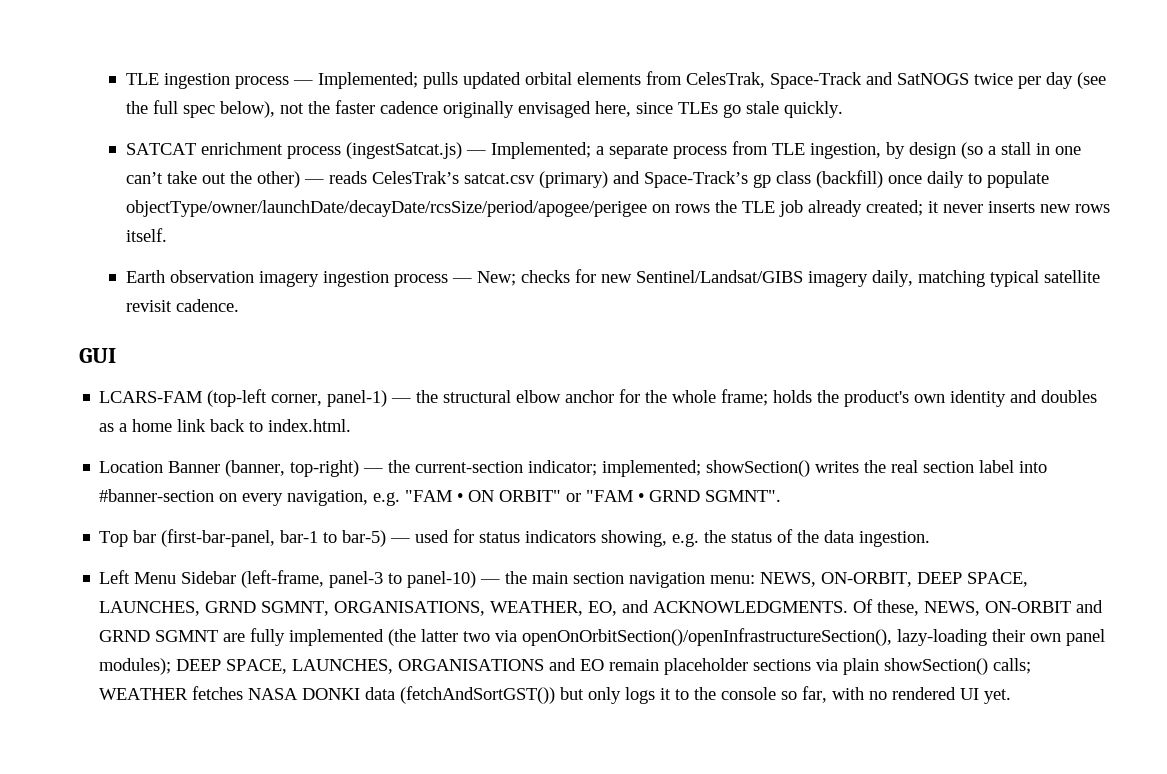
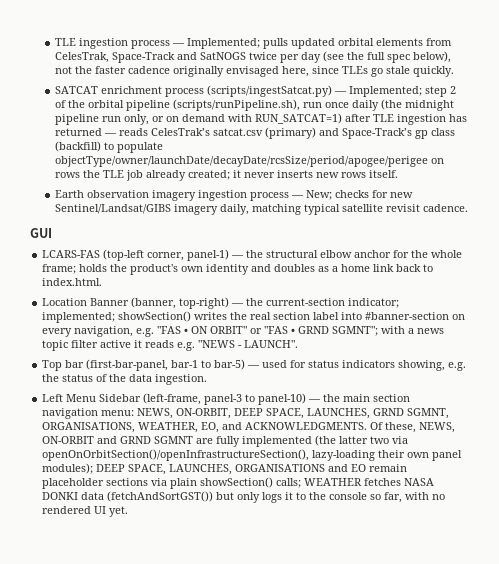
- SATCAT enrichment process (ingestSatcat.js) — Implemented; a separate process from TLE ingestion, by design (so a stall in one can’t take out the other) — reads CelesTrak’s satcat.csv (primary) and Space-Track’s gp class (backfill) once daily to populate objectType/owner/launchDate/decayDate/rcsSize/period/apogee/perigee on rows the TLE job already created; it never inserts new rows itself.
+ SATCAT enrichment process (scripts/ingestSatcat.py) — Implemented; step 2 of the orbital pipeline (scripts/runPipeline.sh), run once daily (the midnight pipeline run only, or on demand with RUN_SATCAT=1) after TLE ingestion has returned — reads CelesTrak’s satcat.csv (primary) and Space-Track’s gp class (backfill) to populate objectType/owner/launchDate/decayDate/rcsSize/period/apogee/perigee on rows the TLE job already created; it never inserts new rows itself.
- LCARS-FAM (top-left corner, panel-1) — the structural elbow anchor for the whole frame; holds the product's own identity and doubles as a home link back to index.html.
+ LCARS-FAS (top-left corner, panel-1) — the structural elbow anchor for the whole frame; holds the product's own identity and doubles as a home link back to index.html.
- Location Banner (banner, top-right) — the current-section indicator; implemented; showSection() writes the real section label into #banner-section on every navigation, e.g. "FAM • ON ORBIT" or "FAM • GRND SGMNT".
+ Location Banner (banner, top-right) — the current-section indicator; implemented; showSection() writes the real section label into #banner-section on every navigation, e.g. "FAS • ON ORBIT" or "FAS • GRND SGMNT"; with a news topic filter active it reads e.g. "NEWS - LAUNCH".

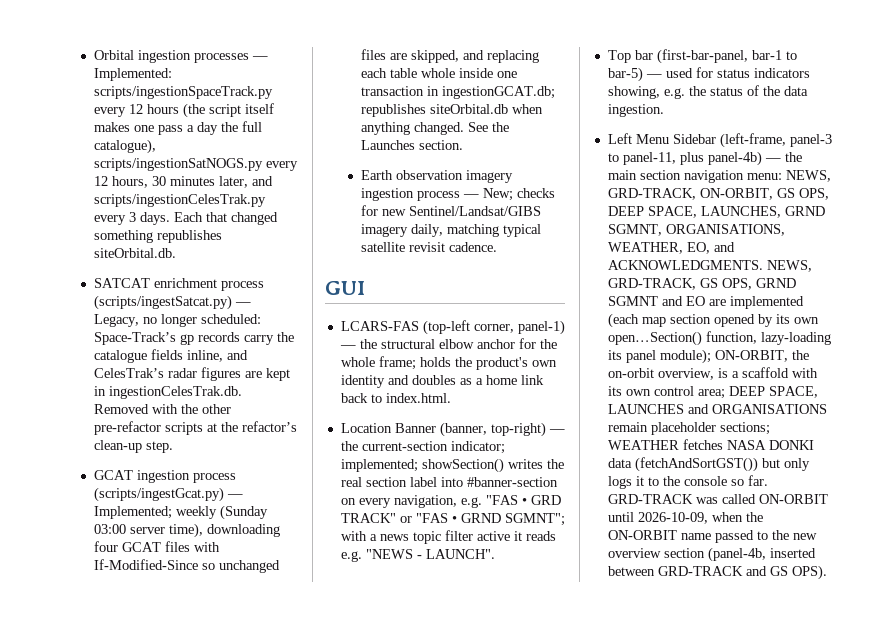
- TLE ingestion process — Implemented; pulls updated orbital elements from CelesTrak, Space-Track and SatNOGS twice per day (see the full spec below), not the faster cadence originally envisaged here, since TLEs go stale quickly.
+ Orbital ingestion processes — Implemented: scripts/ingestionSpaceTrack.py every 12 hours (the script itself makes one pass a day the full catalogue), scripts/ingestionSatNOGS.py every 12 hours, 30 minutes later, and scripts/ingestionCelesTrak.py every 3 days. Each that changed something republishes siteOrbital.db.
- SATCAT enrichment process (scripts/ingestSatcat.py) — Implemented; step 2 of the orbital pipeline (scripts/runPipeline.sh), run once daily (the midnight pipeline run only, or on demand with RUN_SATCAT=1) after TLE ingestion has returned — reads CelesTrak’s satcat.csv (primary) and Space-Track’s gp class (backfill) to populate objectType/owner/launchDate/decayDate/rcsSize/period/apogee/perigee on rows the TLE job already created; it never inserts new rows itself.
+ SATCAT enrichment process (scripts/ingestSatcat.py) — Legacy, no longer scheduled: Space-Track’s gp records carry the catalogue fields inline, and CelesTrak’s radar figures are kept in ingestionCelesTrak.db. Removed with the other pre-refactor scripts at the refactor’s clean-up step.
+ GCAT ingestion process (scripts/ingestGcat.py) — Implemented; weekly (Sunday 03:00 server time), downloading four GCAT files with If-Modified-Since so unchanged files are skipped, and replacing each table whole inside one transaction in ingestionGCAT.db; republishes siteOrbital.db when anything changed. See the Launches section.
- Location Banner (banner, top-right) — the current-section indicator; implemented; showSection() writes the real section label into #banner-section on every navigation, e.g. "FAS • ON ORBIT" or "FAS • GRND SGMNT"; with a news topic filter active it reads e.g. "NEWS - LAUNCH".
+ Location Banner (banner, top-right) — the current-section indicator; implemented; showSection() writes the real section label into #banner-section on every navigation, e.g. "FAS • GRD TRACK" or "FAS • GRND SGMNT"; with a news topic filter active it reads e.g. "NEWS - LAUNCH".
- Left Menu Sidebar (left-frame, panel-3 to panel-10) — the main section navigation menu: NEWS, ON-ORBIT, DEEP SPACE, LAUNCHES, GRND SGMNT, ORGANISATIONS, WEATHER, EO, and ACKNOWLEDGMENTS.
+ Left Menu Sidebar (left-frame, panel-3 to panel-11, plus panel-4b) — the main section navigation menu: NEWS, GRD-TRACK, ON-ORBIT, GS OPS, DEEP SPACE, LAUNCHES, GRND SGMNT, ORGANISATIONS, WEATHER, EO, and ACKNOWLEDGMENTS.
- Of these, NEWS, ON-ORBIT and GRND SGMNT are fully implemented (the latter two via openOnOrbitSection()/openInfrastructureSection(), lazy-loading their own panel modules); DEEP SPACE, LAUNCHES, ORGANISATIONS and EO remain placeholder sections via plain showSection() calls; WEATHER fetches NASA DONKI data (fetchAndSortGST()) but only logs it to the console so far, with no rendered UI yet.
+ NEWS, GRD-TRACK, GS OPS, GRND SGMNT and EO are implemented (each map section opened by its own open…Section() function, lazy-loading its panel module); ON-ORBIT, the on-orbit overview, is a scaffold with its own control area; DEEP SPACE, LAUNCHES and ORGANISATIONS remain placeholder sections; WEATHER fetches NASA DONKI data (fetchAndSortGST()) but only logs it to the console so far. GRD-TRACK was called ON-ORBIT until 2026-10-09, when the ON-ORBIT name passed to the new overview section (panel-4b, inserted between GRD-TRACK and GS OPS).

